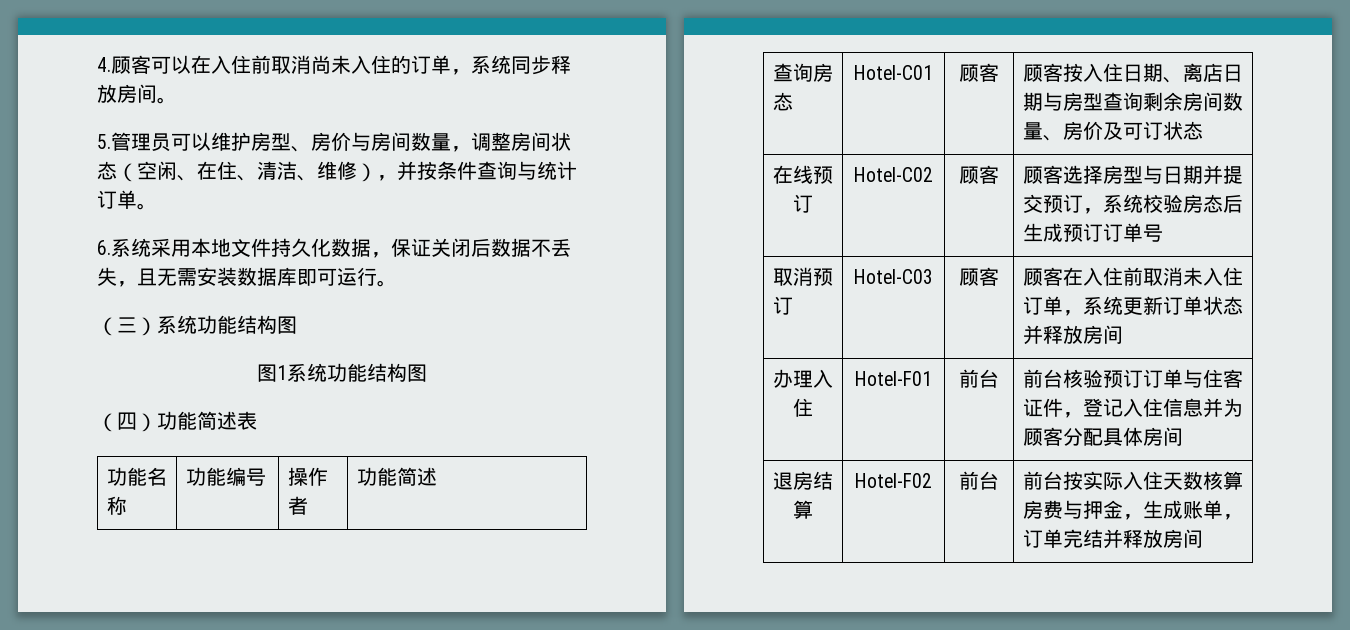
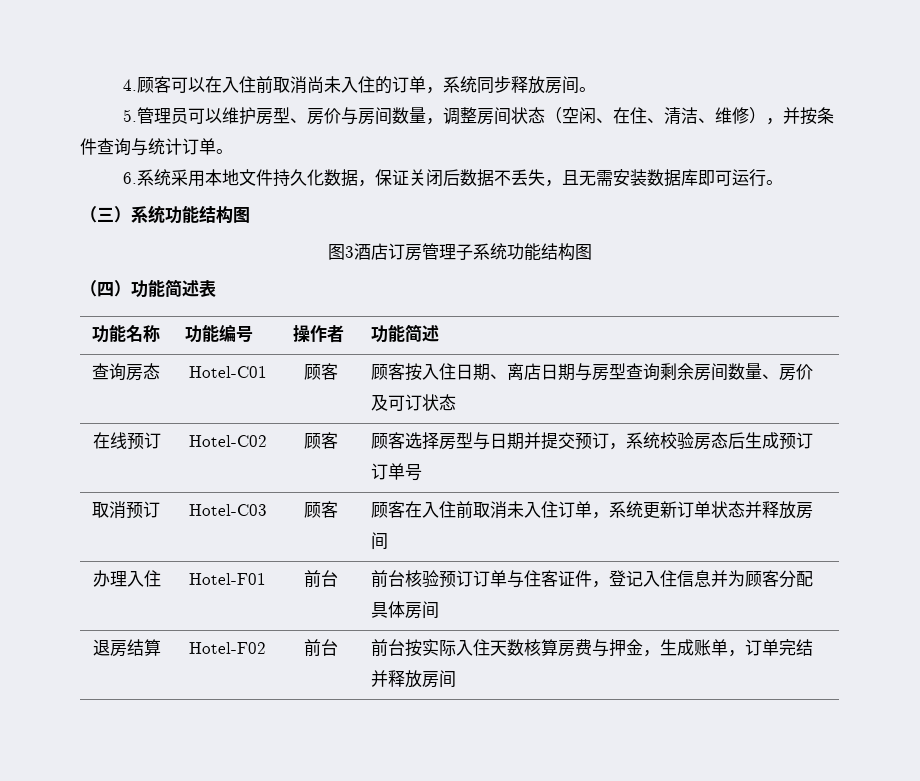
- 图1系统功能结构图
+ 图3酒店订房管理子系统功能结构图

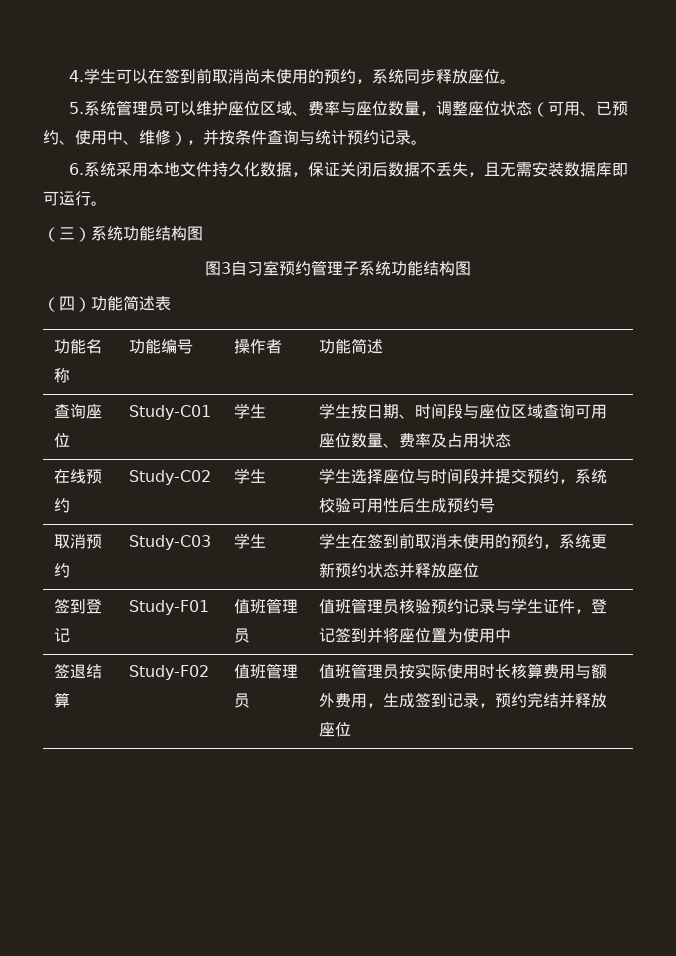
- 4.顾客可以在入住前取消尚未入住的订单，系统同步释放房间。
+ 4.学生可以在签到前取消尚未使用的预约，系统同步释放座位。
- 5.管理员可以维护房型、房价与房间数量，调整房间状态（空闲、在住、清洁、维修），并按条件查询与统计订单。
+ 5.系统管理员可以维护座位区域、费率与座位数量，调整座位状态（可用、已预约、使用中、维修），并按条件查询与统计预约记录。
- 图3酒店订房管理子系统功能结构图
+ 图3自习室预约管理子系统功能结构图
- 查询房态 | Hotel-C01 | 顾客 | 顾客按入住日期、离店日期与房型查询剩余房间数量、房价及可订状态
- 在线预订 | Hotel-C02 | 顾客 | 顾客选择房型与日期并提交预订，系统校验房态后生成预订订单号
+ 查询座位 | Study-C01 | 学生 | 学生按日期、时间段与座位区域查询可用座位数量、费率及占用状态
+ 在线预约 | Study-C02 | 学生 | 学生选择座位与时间段并提交预约，系统校验可用性后生成预约号
- 取消预订 | Hotel-C03 | 顾客 | 顾客在入住前取消未入住订单，系统更新订单状态并释放房间
- 办理入住 | Hotel-F01 | 前台 | 前台核验预订订单与住客证件，登记入住信息并为顾客分配具体房间
- 退房结算 | Hotel-F02 | 前台 | 前台按实际入住天数核算房费与押金，生成账单，订单完结并释放房间
+ 取消预约 | Study-C03 | 学生 | 学生在签到前取消未使用的预约，系统更新预约状态并释放座位
+ 签到登记 | Study-F01 | 值班管理员 | 值班管理员核验预约记录与学生证件，登记签到并将座位置为使用中
+ 签退结算 | Study-F02 | 值班管理员 | 值班管理员按实际使用时长核算费用与额外费用，生成签到记录，预约完结并释放座位

